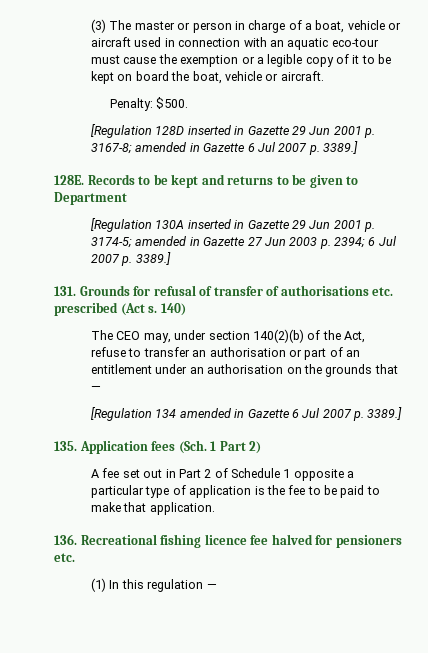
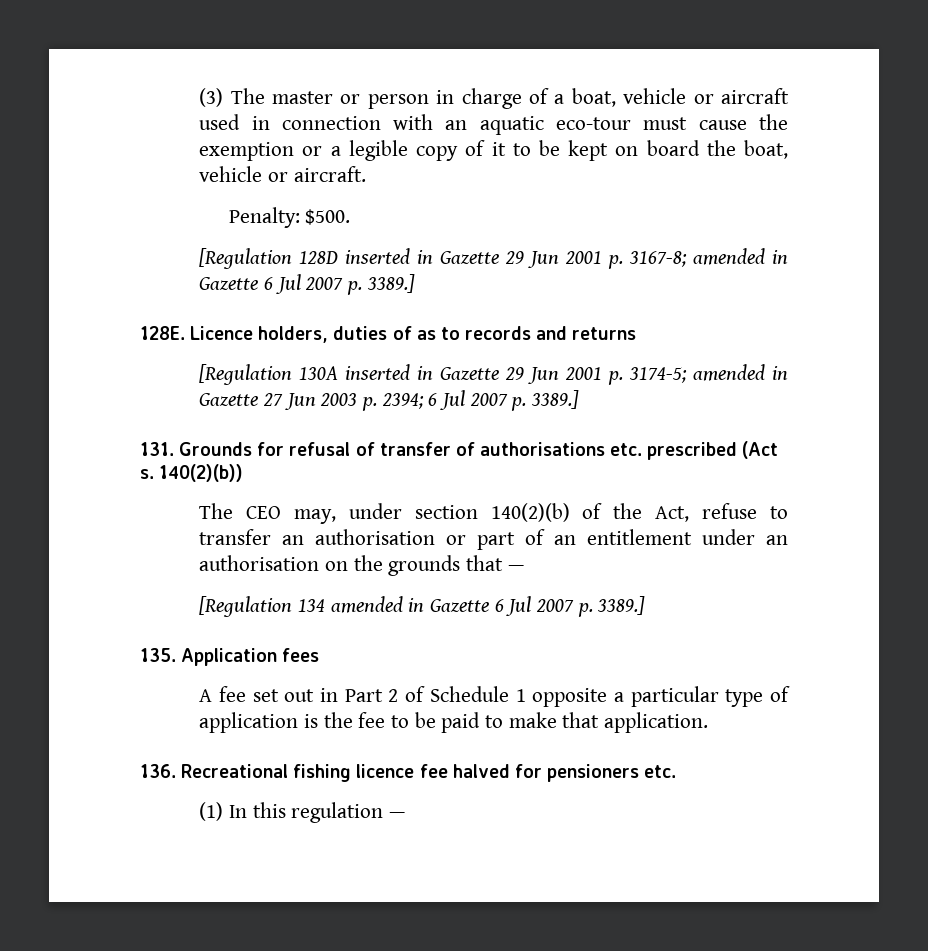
- Records to be kept and returns to be given to Department
+ Licence holders, duties of as to records and returns
- 140)
+ 140(2)(b))
- 135. Application fees (Sch. 1 Part 2)
+ 135. Application fees

